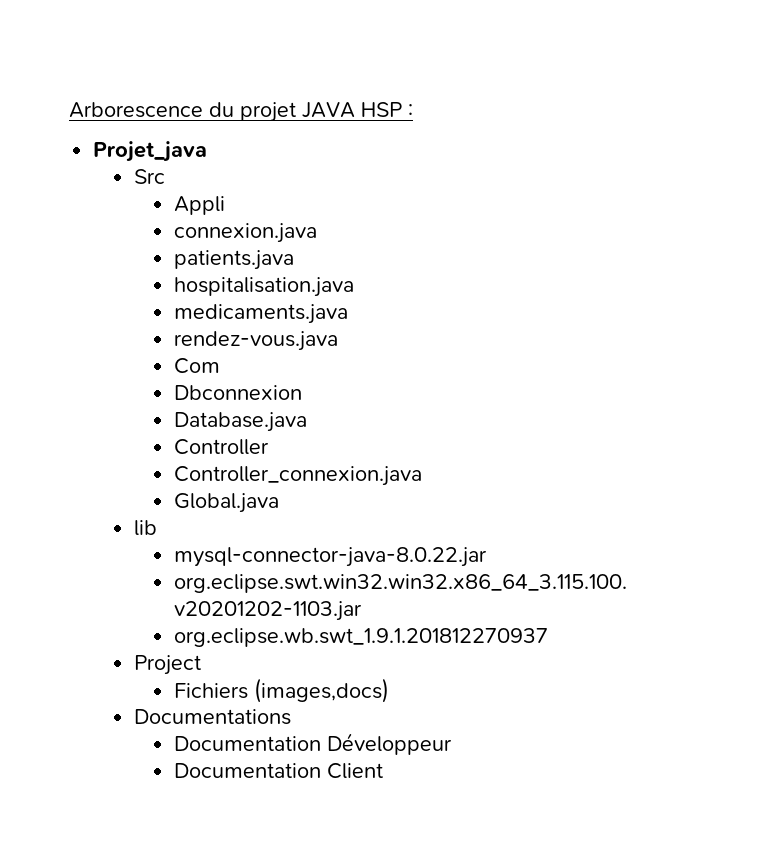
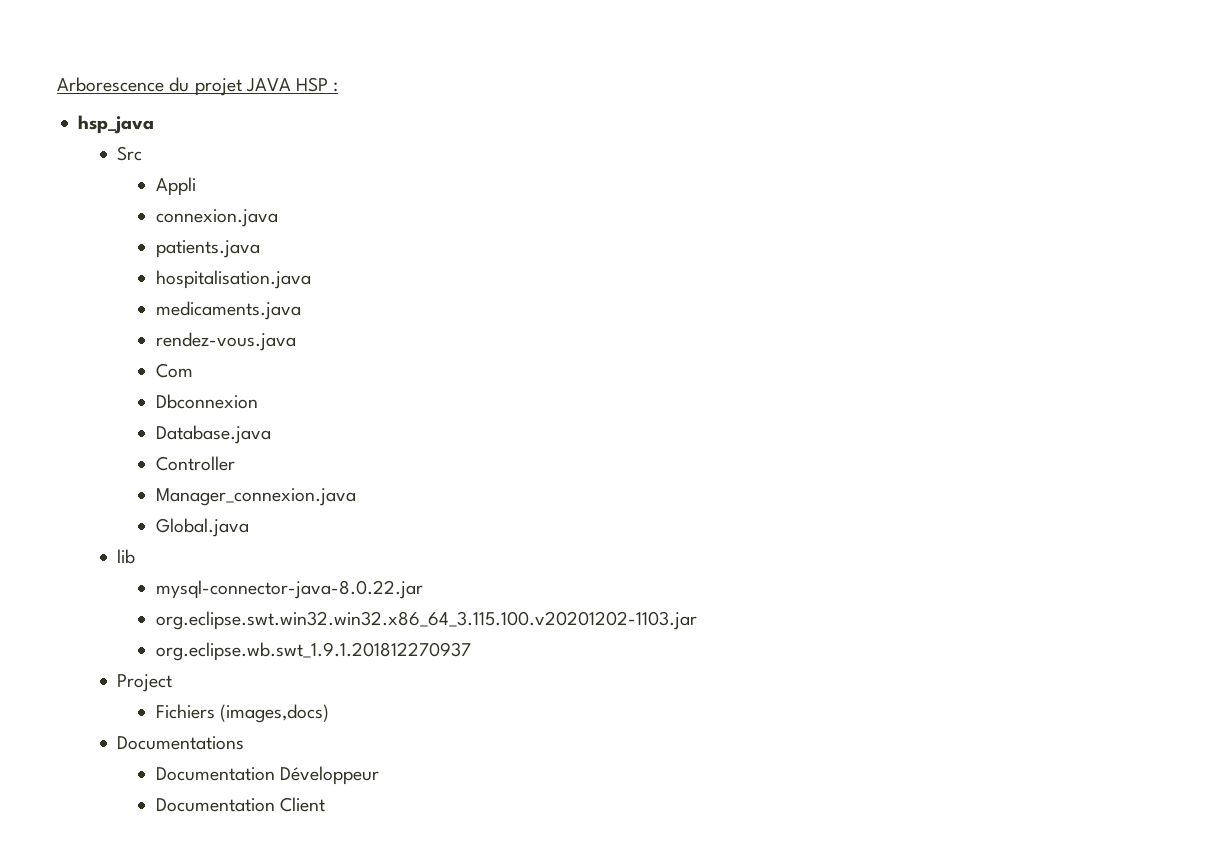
- Projet_java
+ hsp_java
- Controller_connexion.java
+ Manager_connexion.java

